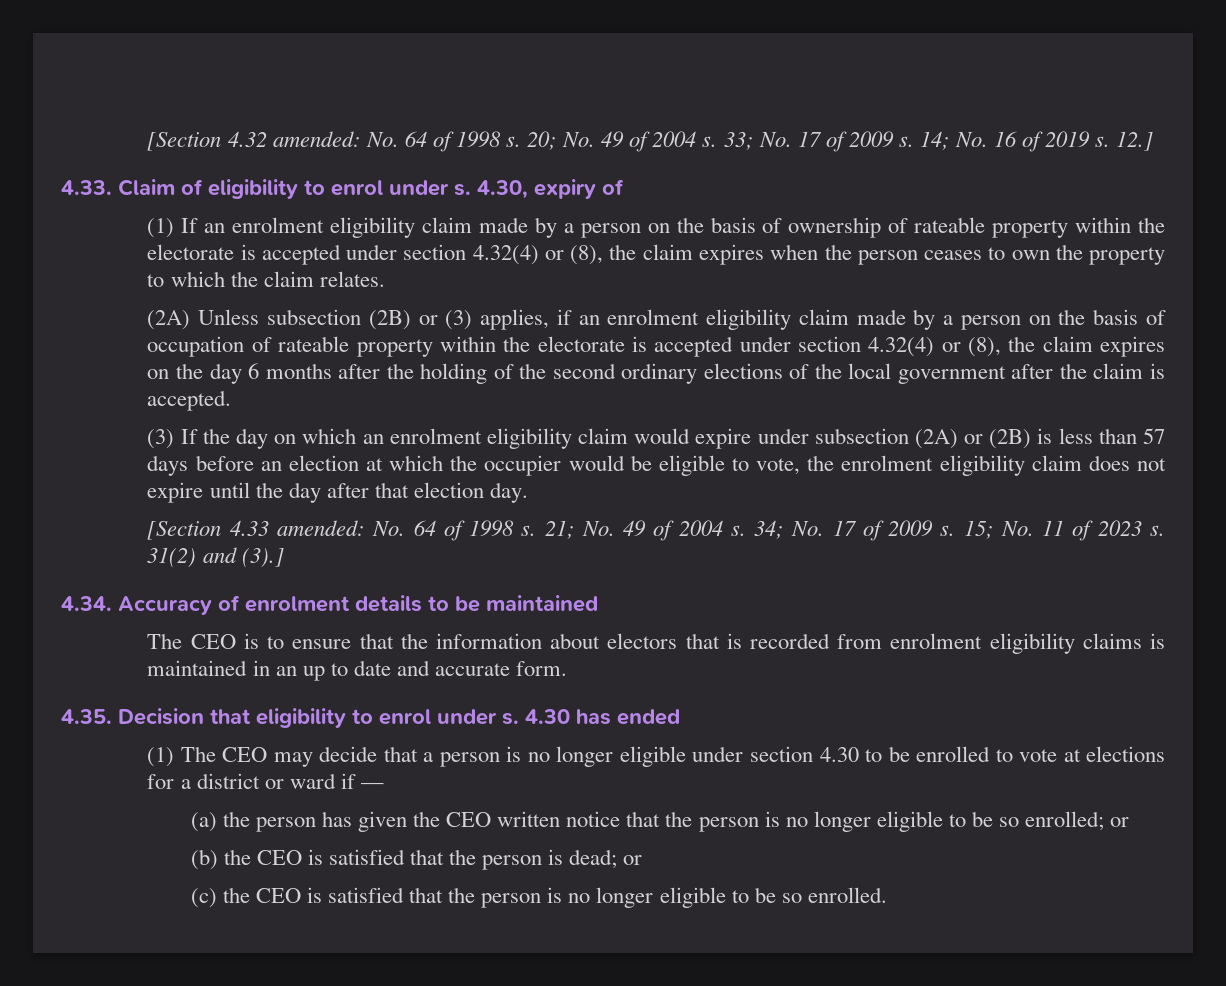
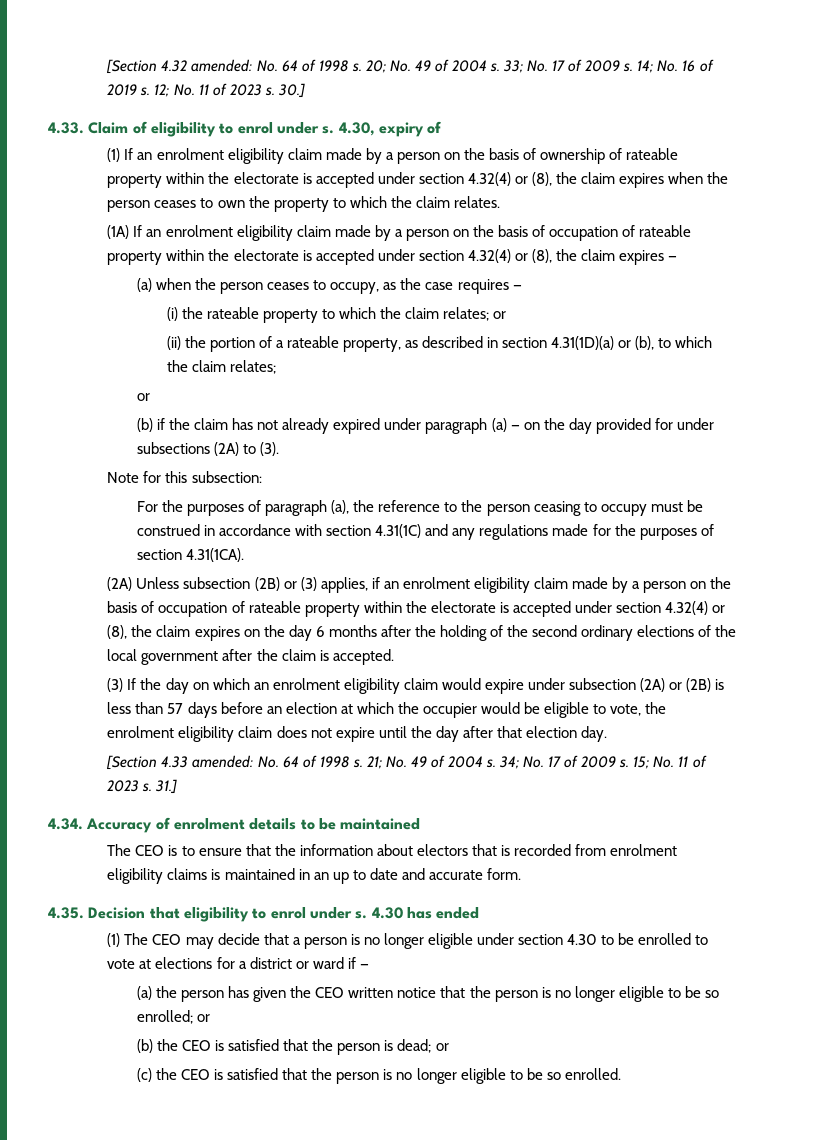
- 12.]
+ 12; No. 11 of 2023 s. 30.]
+ (1A) If an enrolment eligibility claim made by a person on the basis of occupation of rateable property within the electorate is accepted under section 4.32(4) or (8), the claim expires —
+ (a) when the person ceases to occupy, as the case requires —
+ (i) the rateable property to which the claim relates; or
+ (ii) the portion of a rateable property, as described in section 4.31(1D)(a) or (b), to which the claim relates;
+ or
+ (b) if the claim has not already expired under paragraph (a) — on the day provided for under subsections (2A) to (3).
+ Note for this subsection:
+ For the purposes of paragraph (a), the reference to the person ceasing to occupy must be construed in accordance with section 4.31(1C) and any regulations made for the purposes of section 4.31(1CA).
- 31(2) and (3).]
+ 31.]

